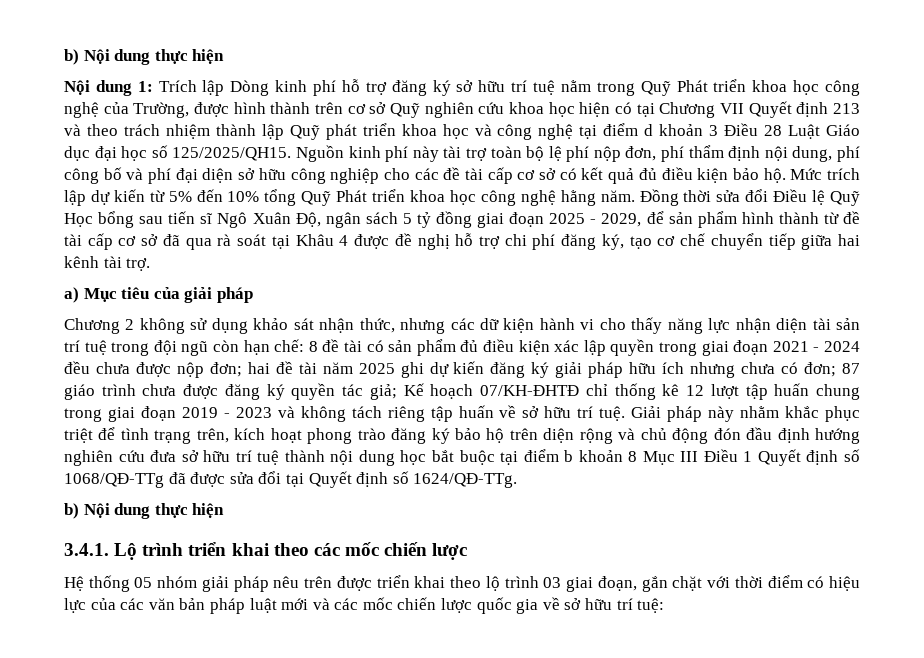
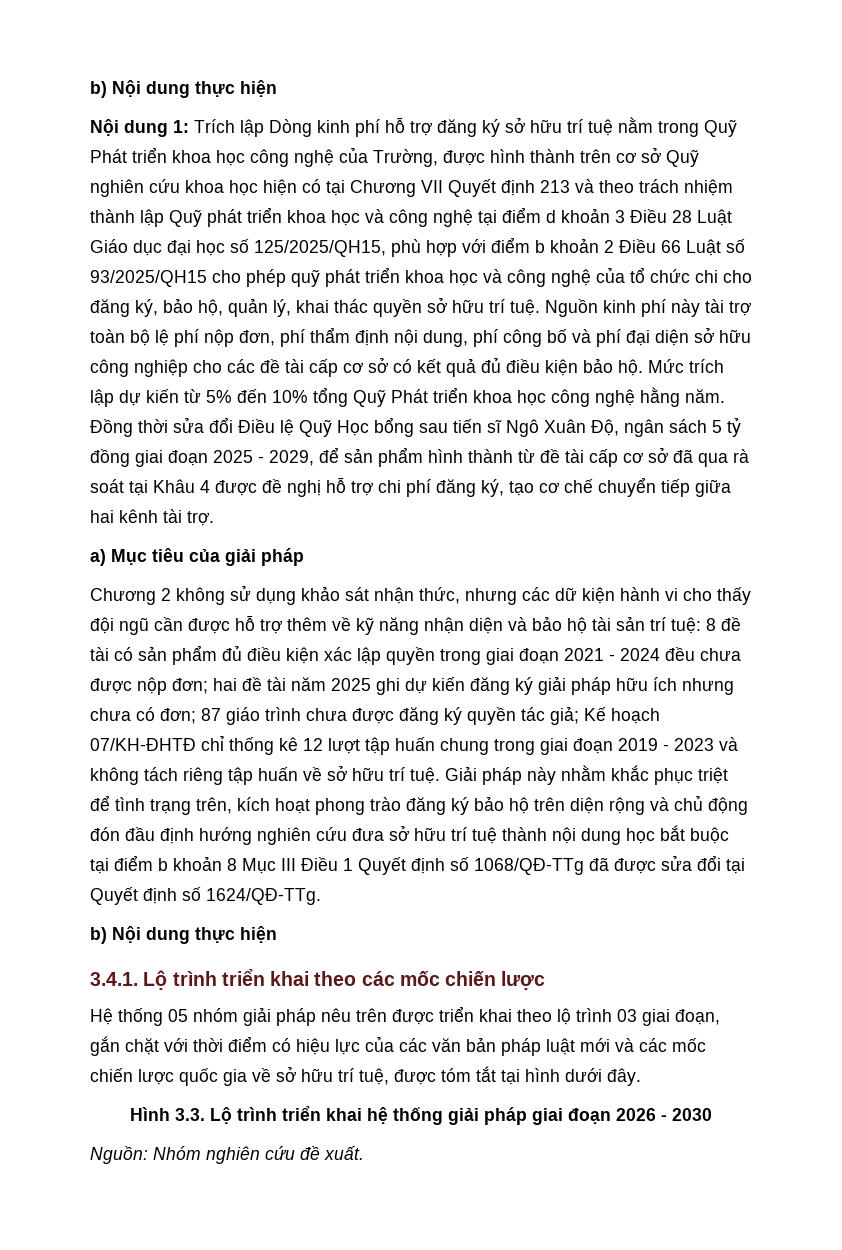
- Trích lập Dòng kinh phí hỗ trợ đăng ký sở hữu trí tuệ nằm trong Quỹ Phát triển khoa học công nghệ của Trường, được hình thành trên cơ sở Quỹ nghiên cứu khoa học hiện có tại Chương VII Quyết định 213 và theo trách nhiệm thành lập Quỹ phát triển khoa học và công nghệ tại điểm d khoản 3 Điều 28 Luật Giáo dục đại học số 125/2025/QH15.
+ Trích lập Dòng kinh phí hỗ trợ đăng ký sở hữu trí tuệ nằm trong Quỹ Phát triển khoa học công nghệ của Trường, được hình thành trên cơ sở Quỹ nghiên cứu khoa học hiện có tại Chương VII Quyết định 213 và theo trách nhiệm thành lập Quỹ phát triển khoa học và công nghệ tại điểm d khoản 3 Điều 28 Luật Giáo dục đại học số 125/2025/QH15, phù hợp với điểm b khoản 2 Điều 66 Luật số 93/2025/QH15 cho phép quỹ phát triển khoa học và công nghệ của tổ chức chi cho đăng ký, bảo hộ, quản lý, khai thác quyền sở hữu trí tuệ.
- Chương 2 không sử dụng khảo sát nhận thức, nhưng các dữ kiện hành vi cho thấy năng lực nhận diện tài sản trí tuệ trong đội ngũ còn hạn chế:
+ Chương 2 không sử dụng khảo sát nhận thức, nhưng các dữ kiện hành vi cho thấy đội ngũ cần được hỗ trợ thêm về kỹ năng nhận diện và bảo hộ tài sản trí tuệ:
- Hệ thống 05 nhóm giải pháp nêu trên được triển khai theo lộ trình 03 giai đoạn, gắn chặt với thời điểm có hiệu lực của các văn bản pháp luật mới và các mốc chiến lược quốc gia về sở hữu trí tuệ:
+ Hệ thống 05 nhóm giải pháp nêu trên được triển khai theo lộ trình 03 giai đoạn, gắn chặt với thời điểm có hiệu lực của các văn bản pháp luật mới và các mốc chiến lược quốc gia về sở hữu trí tuệ, được tóm tắt tại hình dưới đây.
+ Hình 3.3. Lộ trình triển khai hệ thống giải pháp giai đoạn 2026 - 2030
+ Nguồn: Nhóm nghiên cứu đề xuất.

